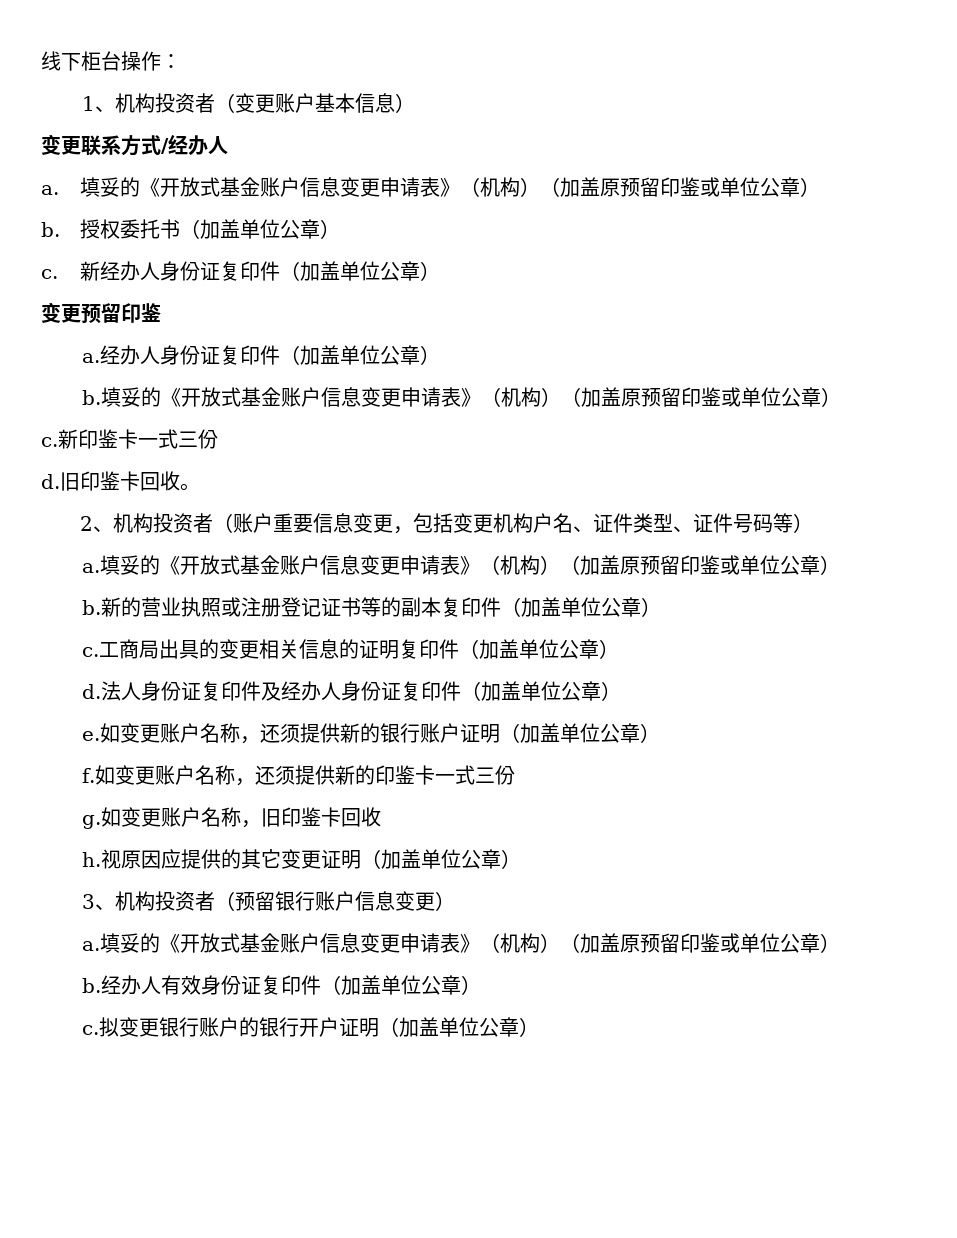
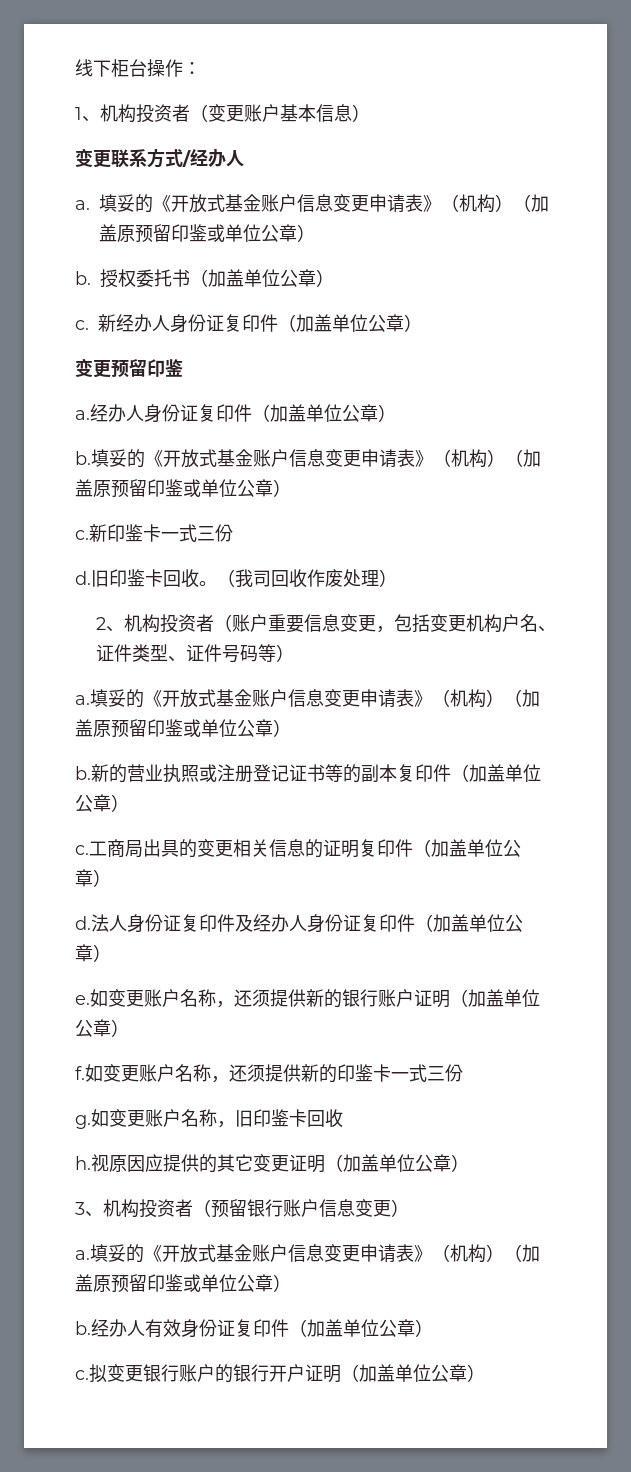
+ （我司回收作废处理）

